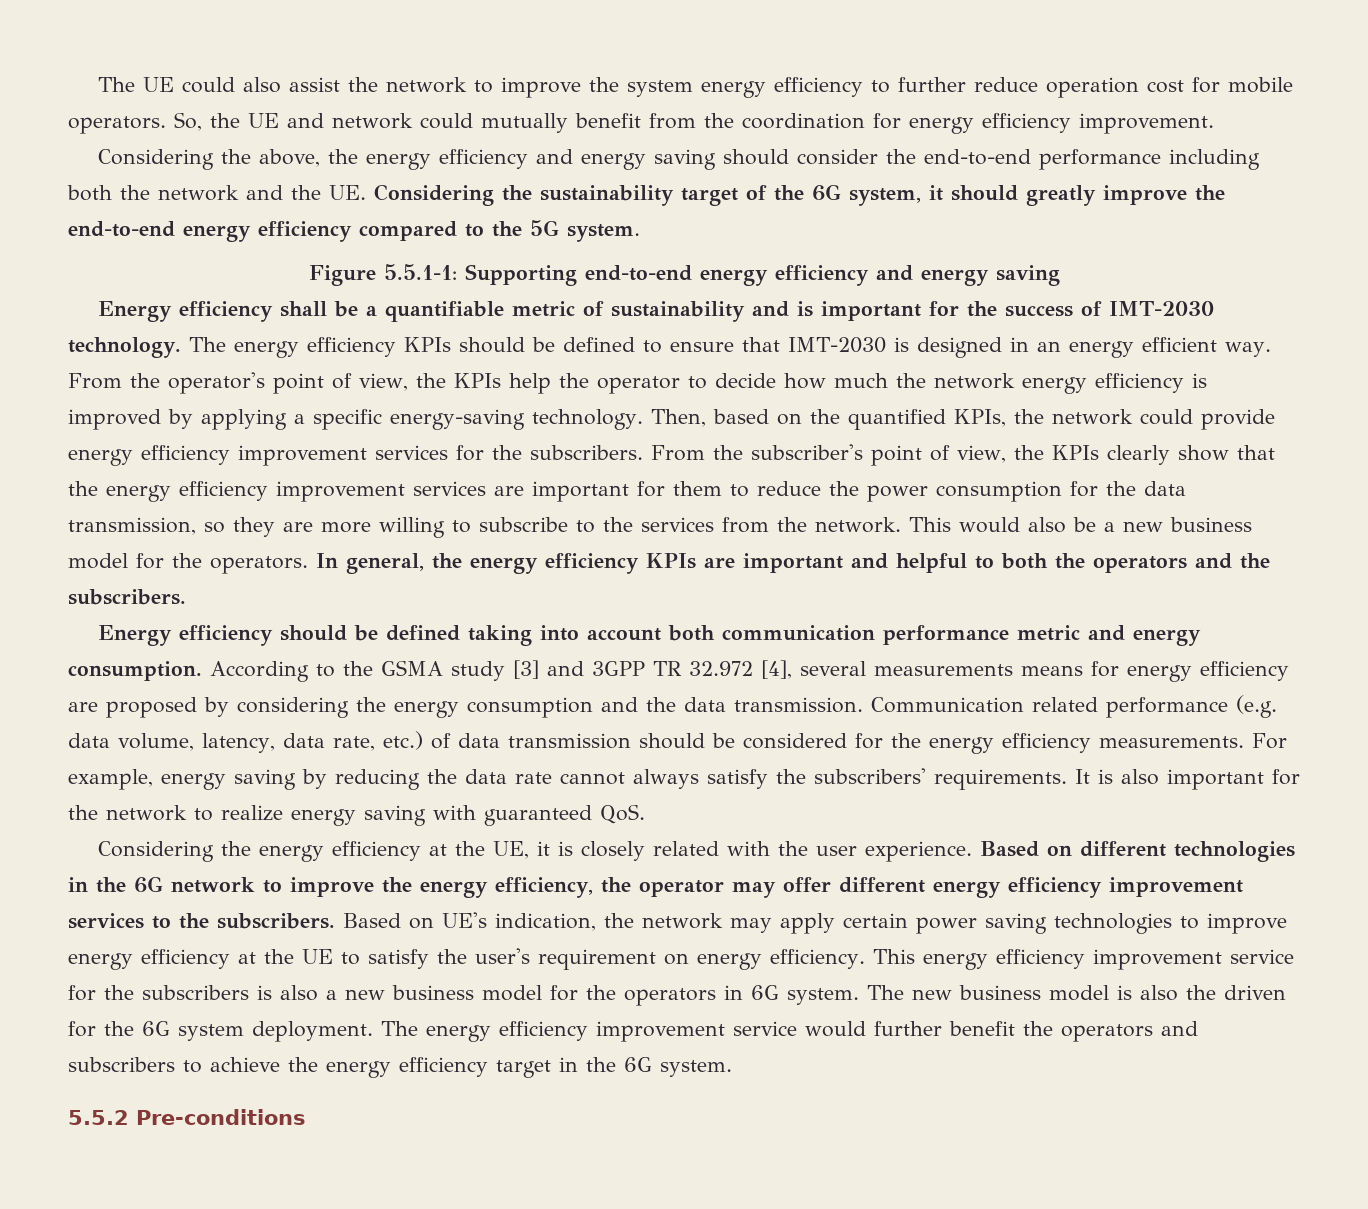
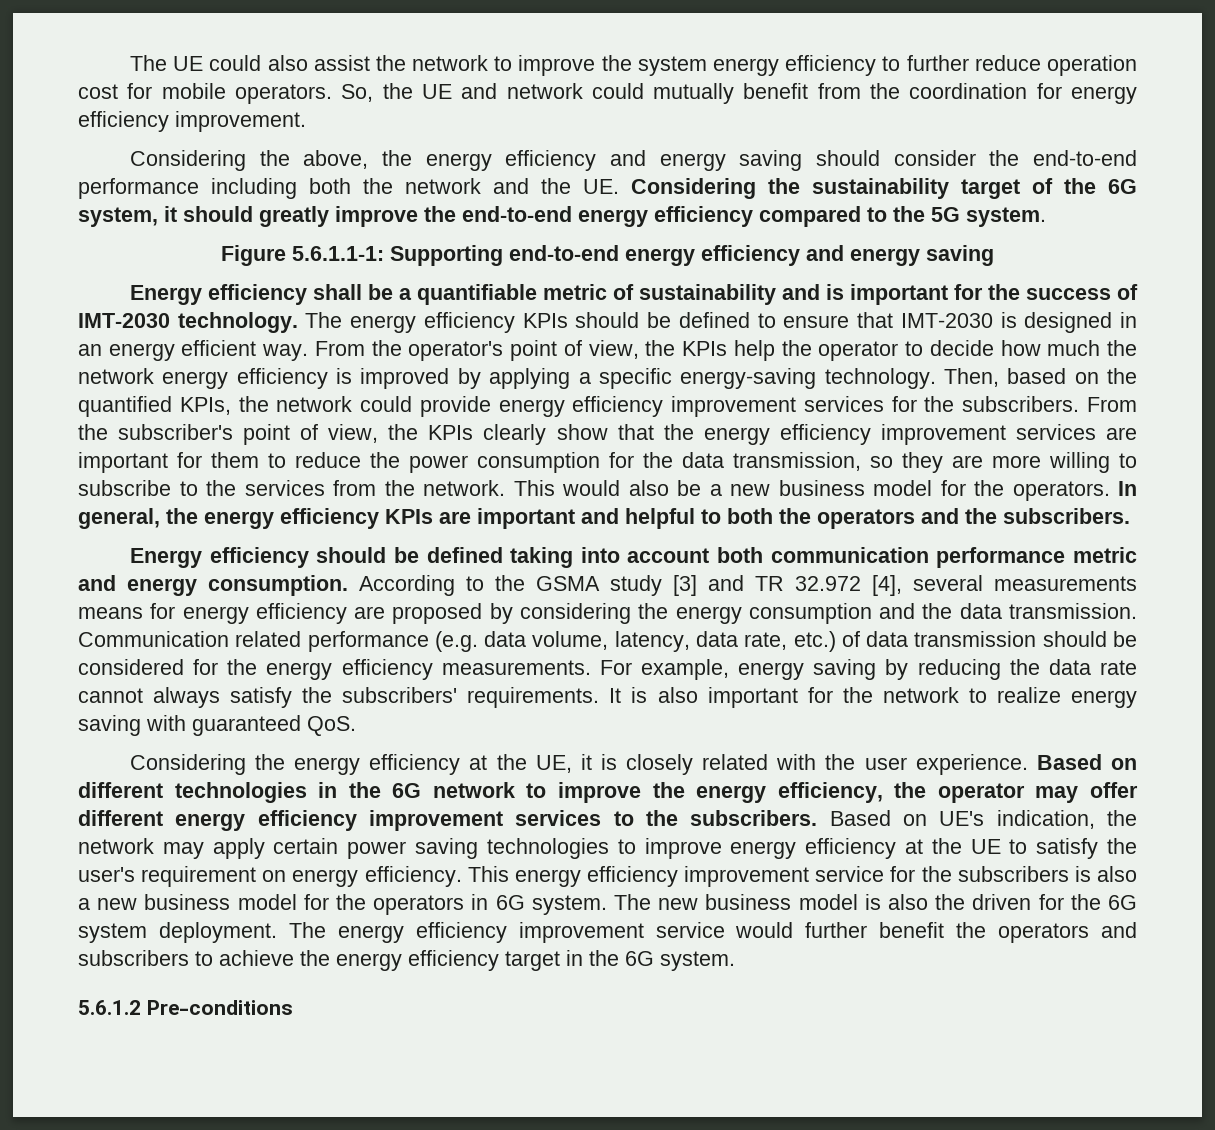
- Figure 5.5.1-1: Supporting end-to-end energy efficiency and energy saving
+ Figure 5.6.1.1-1: Supporting end-to-end energy efficiency and energy saving
- According to the GSMA study [3] and 3GPP TR 32.972 [4], several measurements means for energy efficiency are proposed by considering the energy consumption and the data transmission.
+ According to the GSMA study [3] and TR 32.972 [4], several measurements means for energy efficiency are proposed by considering the energy consumption and the data transmission.
- 5.5.2 Pre-conditions
+ 5.6.1.2 Pre-conditions

